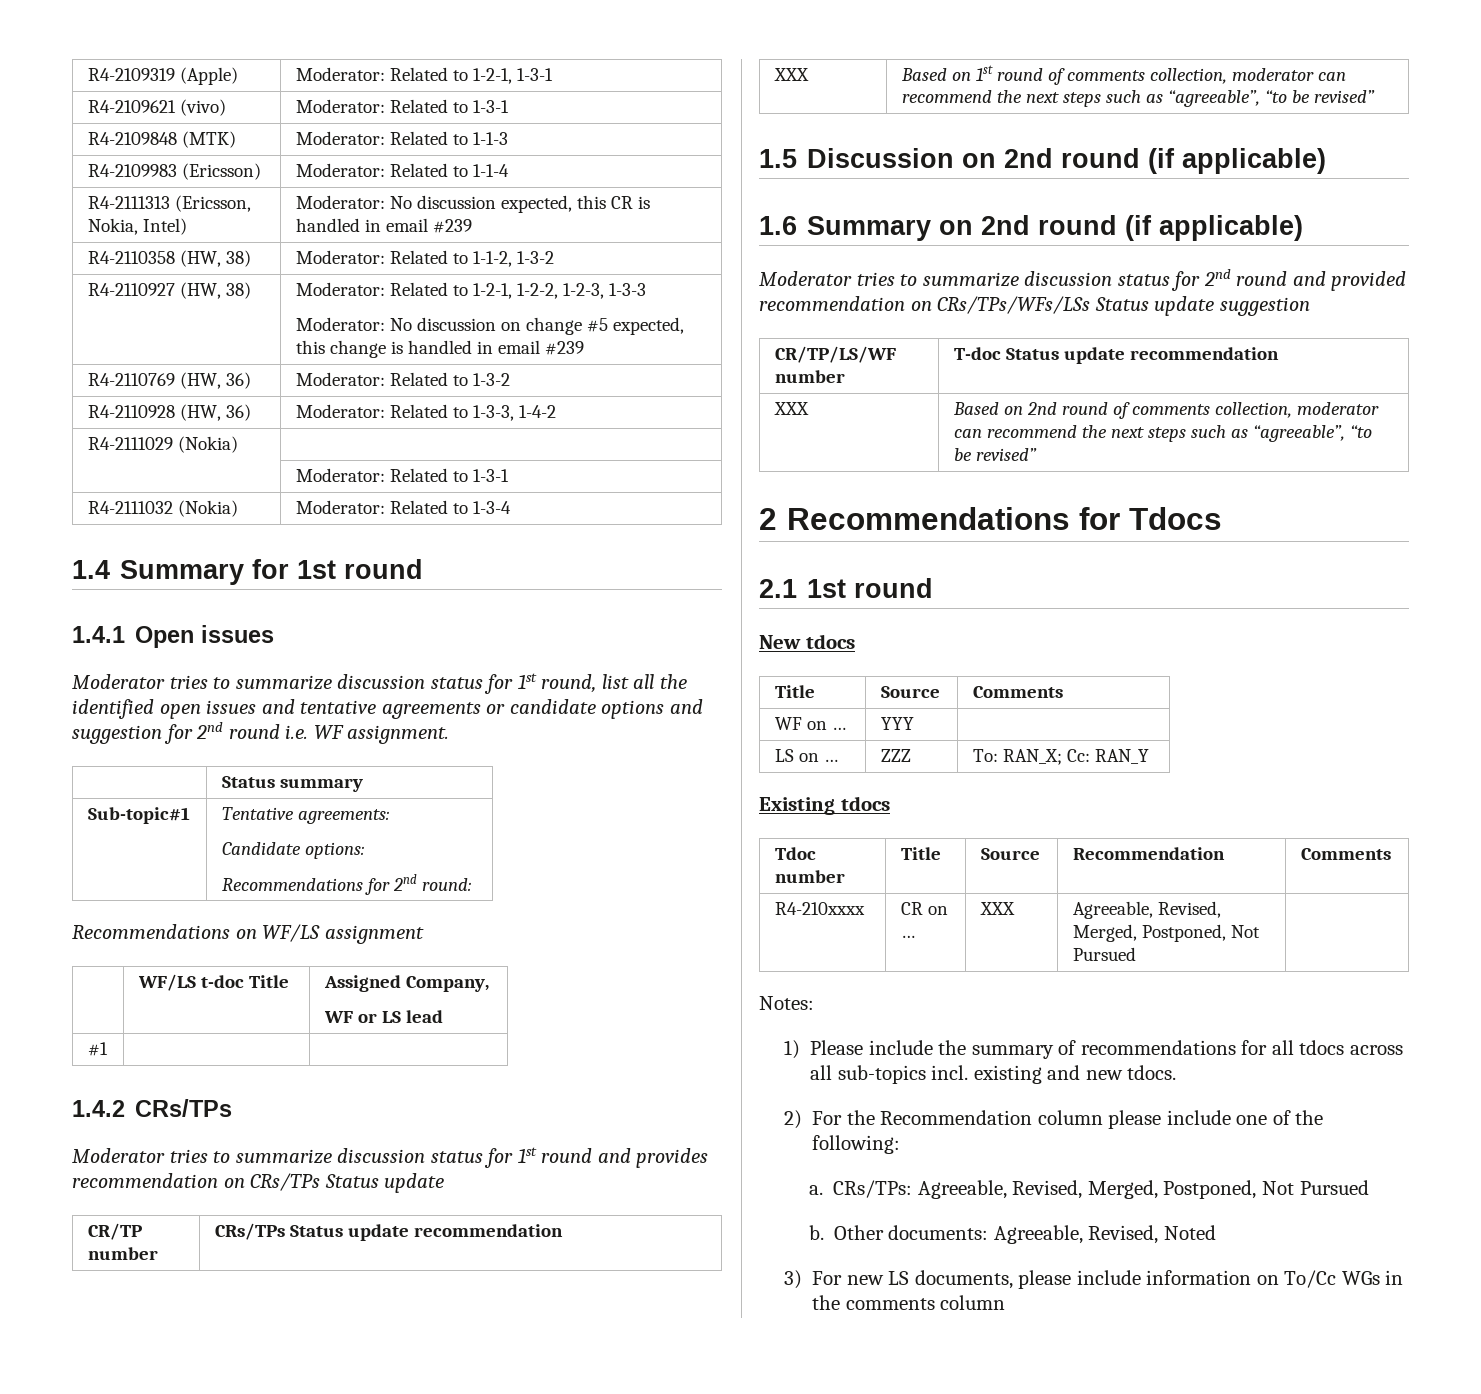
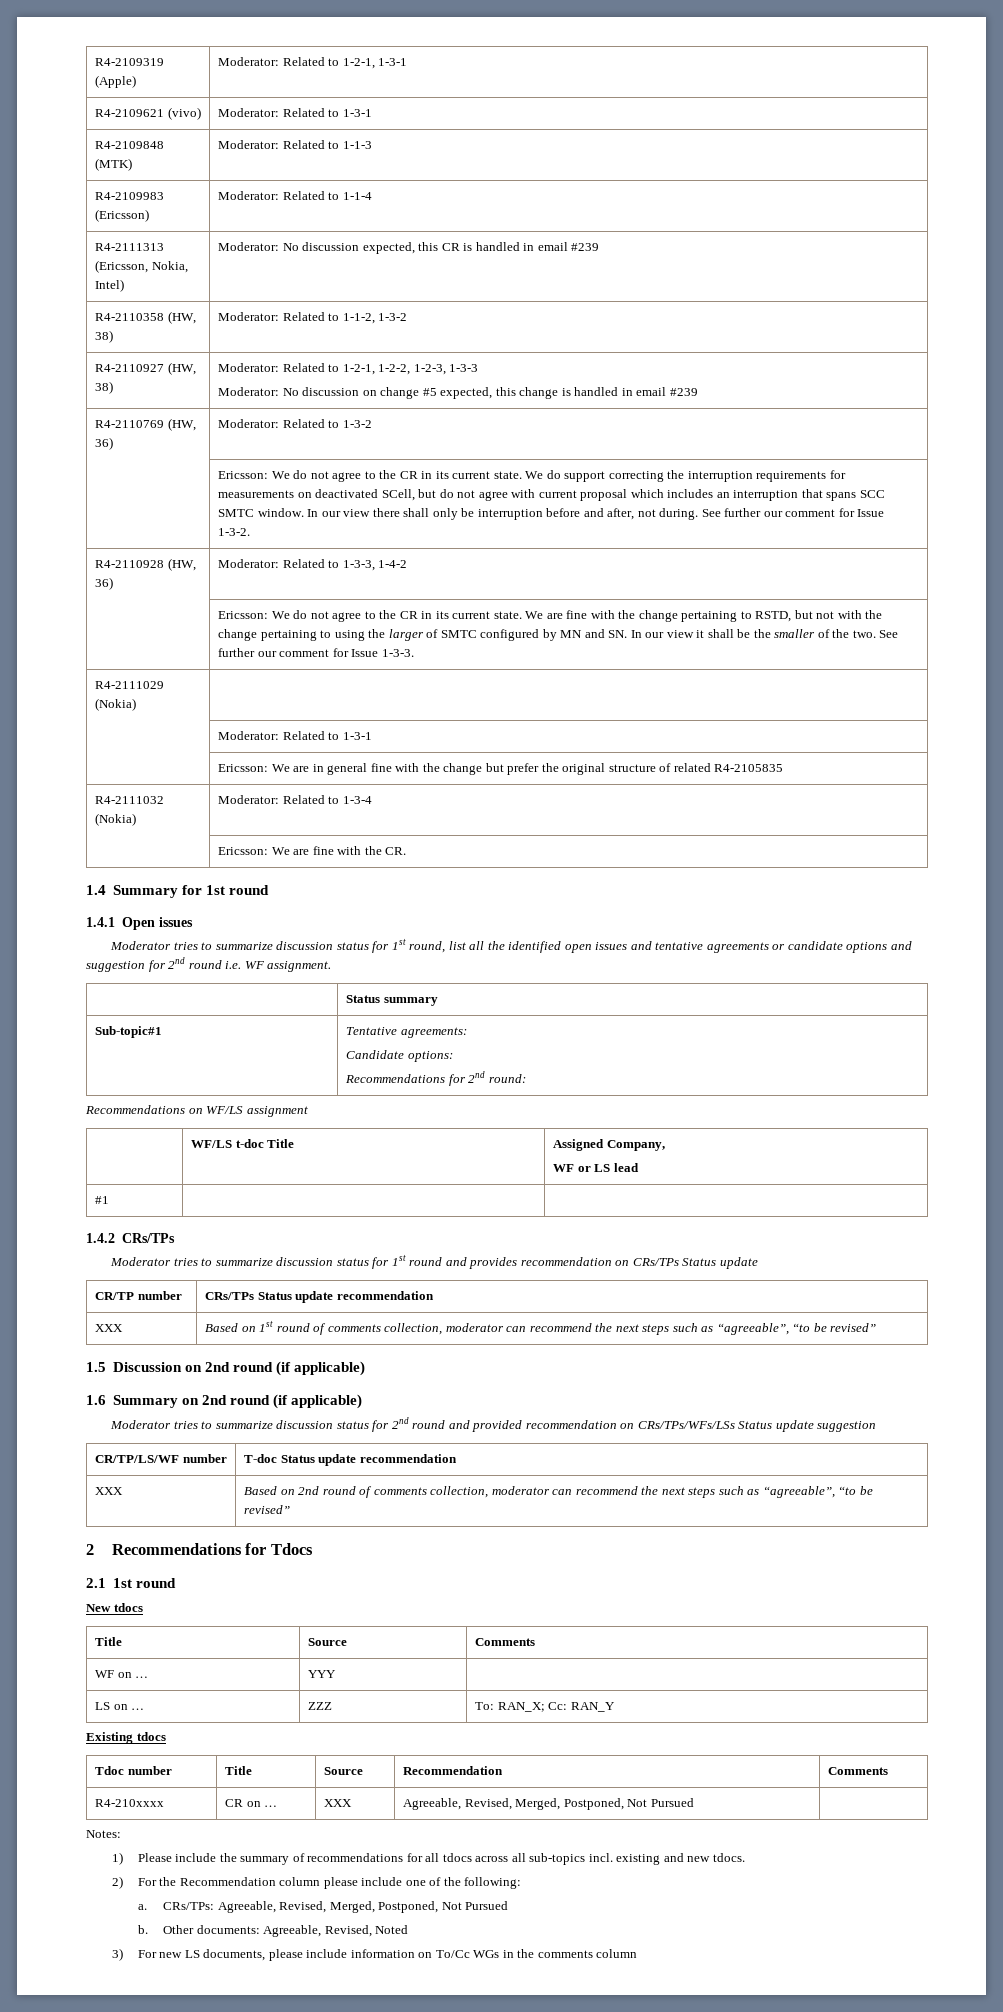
+ Ericsson: We do not agree to the CR in its current state. We do support correcting the interruption requirements for measurements on deactivated SCell, but do not agree with current proposal which includes an interruption that spans SCC SMTC window. In our view there shall only be interruption before and after, not during. See further our comment for Issue 1-3-2.
+ Ericsson: We do not agree to the CR in its current state. We are fine with the change pertaining to RSTD, but not with the change pertaining to using the larger of SMTC configured by MN and SN. In our view it shall be the smaller of the two. See further our comment for Issue 1-3-3.
+ | Ericsson: We are in general fine with the change but prefer the original structure of related R4-2105835
+ | Ericsson: We are fine with the CR.

